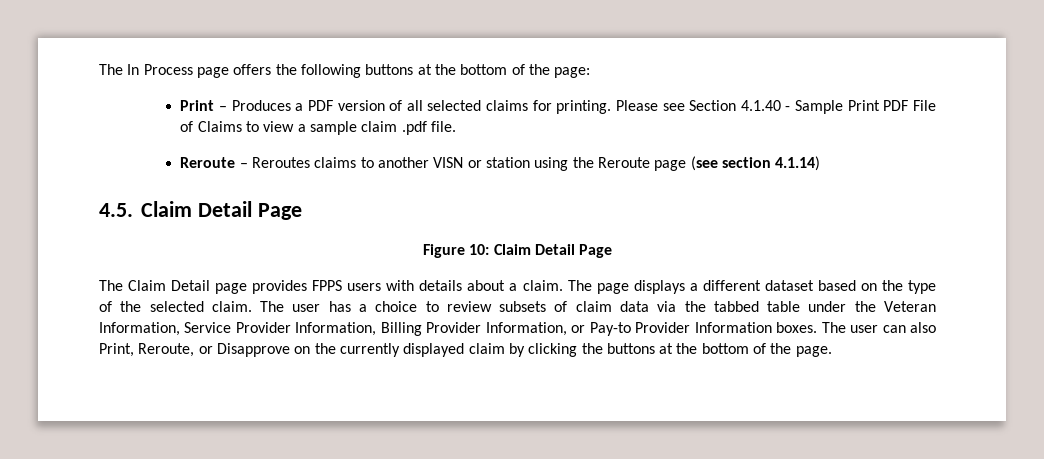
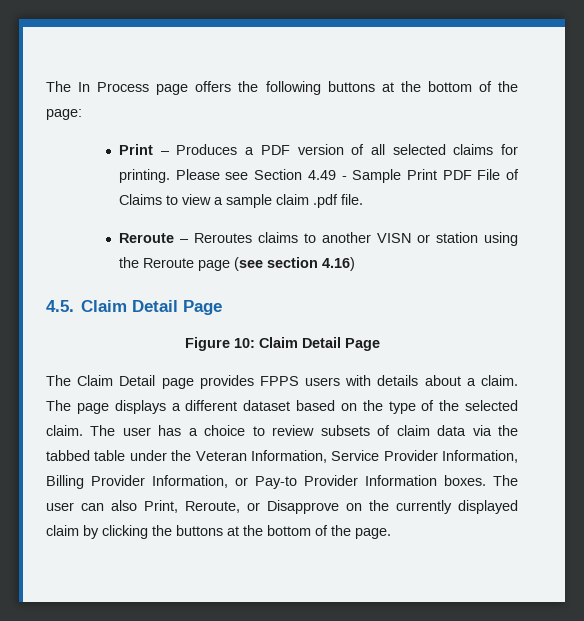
- Please see Section 4.1.40 - Sample Print PDF File of Claims to view a sample claim .pdf file.
+ Please see Section 4.49 - Sample Print PDF File of Claims to view a sample claim .pdf file.
- Reroute – Reroutes claims to another VISN or station using the Reroute page (see section 4.1.14)
+ Reroute – Reroutes claims to another VISN or station using the Reroute page (see section 4.16)

